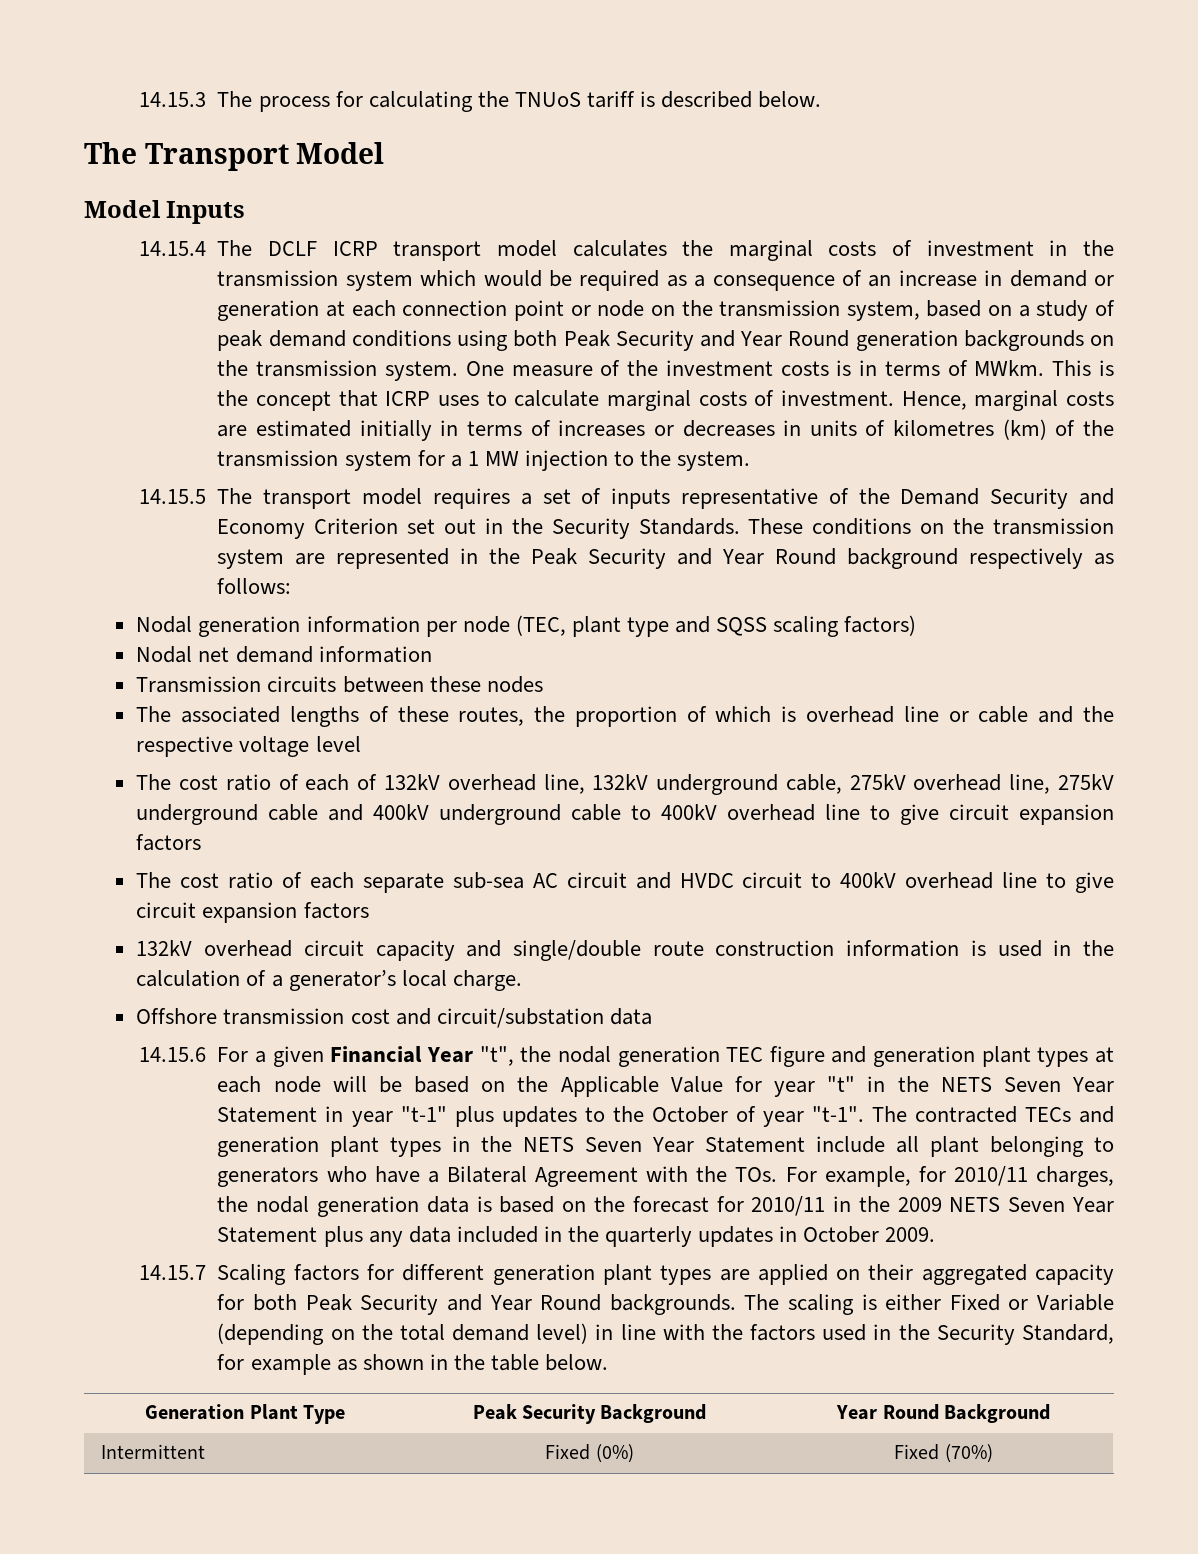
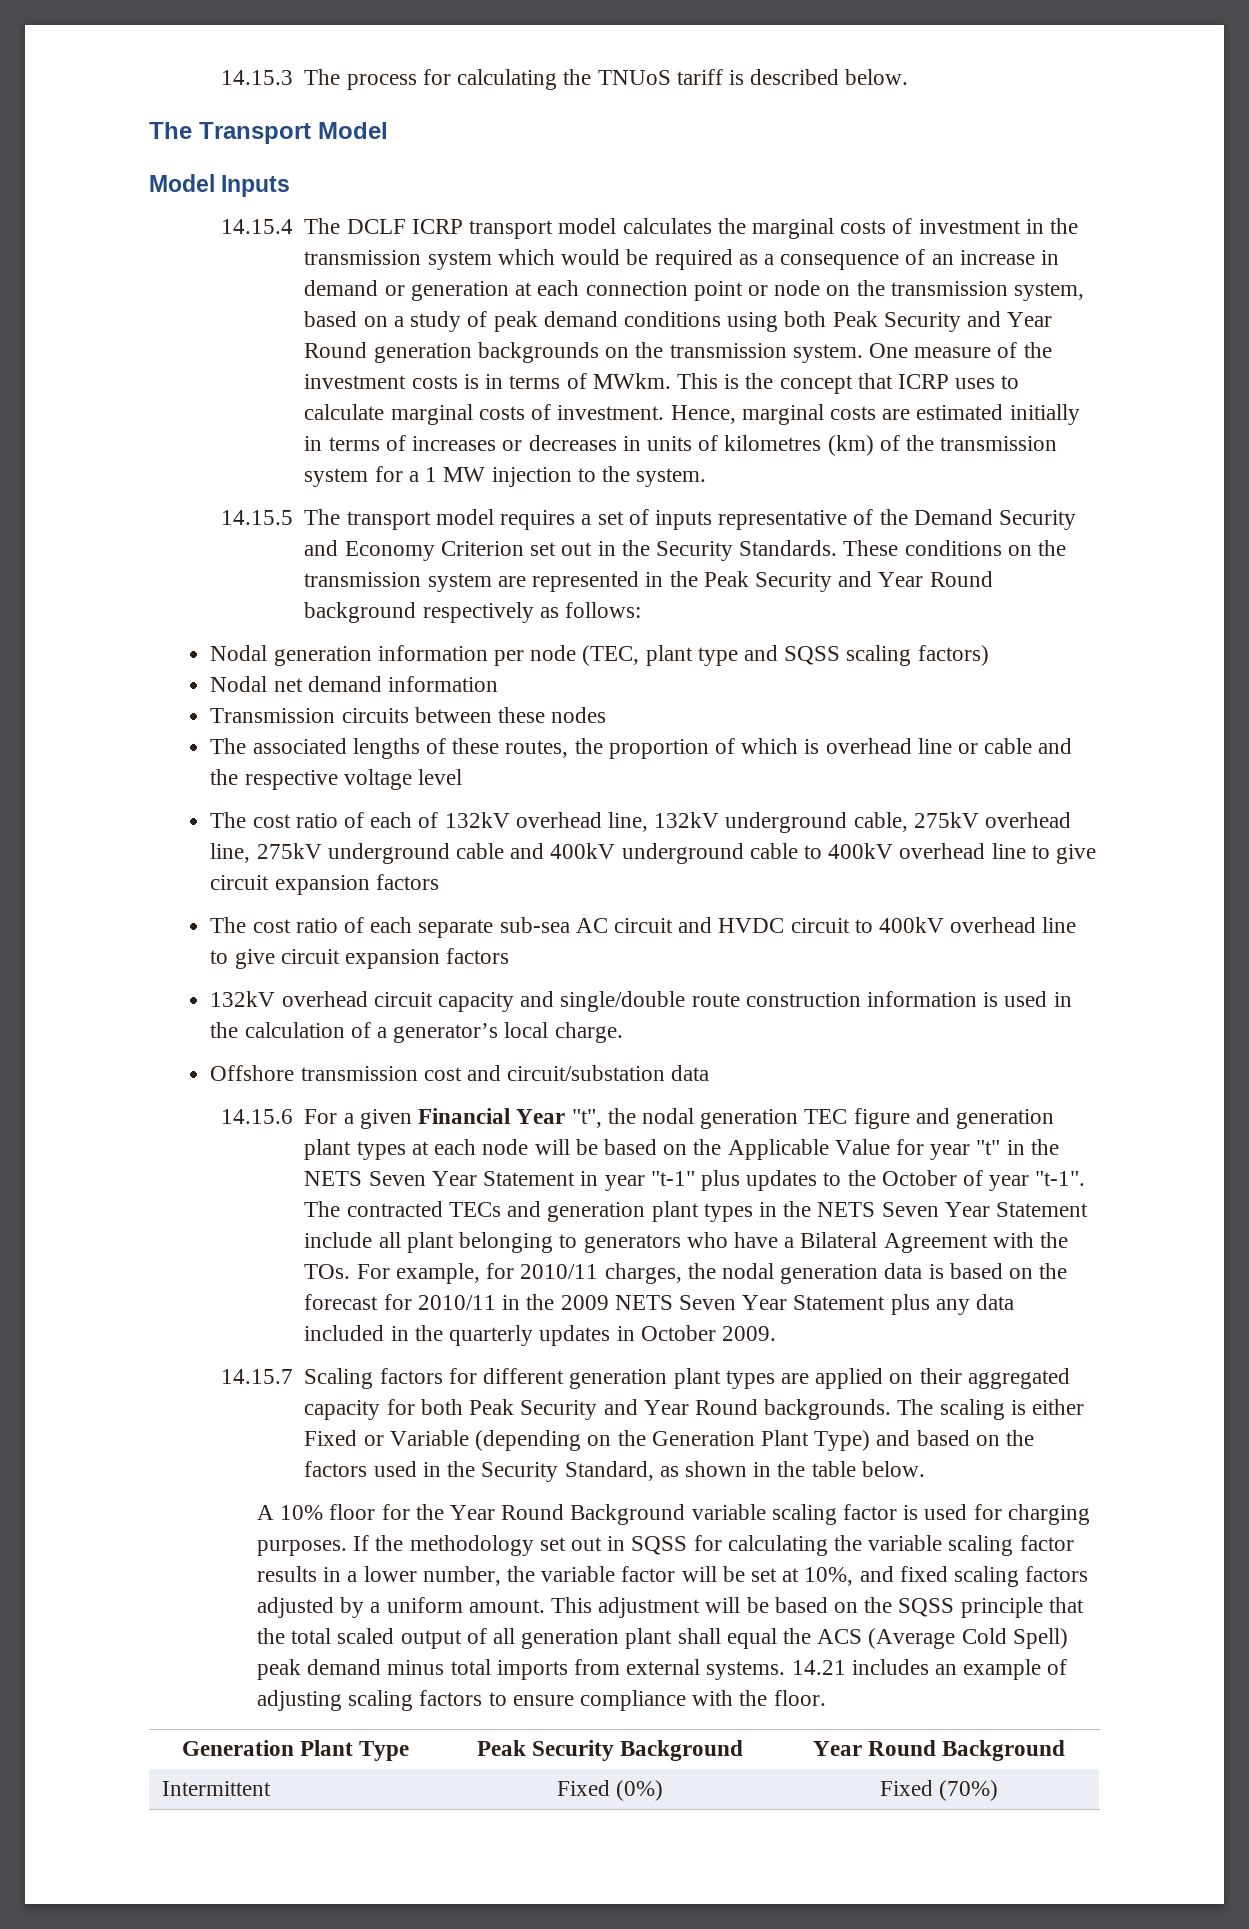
- The scaling is either Fixed or Variable (depending on the total demand level) in line with the factors used in the Security Standard, for example as shown in the table below.
+ The scaling is either Fixed or Variable (depending on the Generation Plant Type) and based on the factors used in the Security Standard, as shown in the table below.
+ A 10% floor for the Year Round Background variable scaling factor is used for charging purposes. If the methodology set out in SQSS for calculating the variable scaling factor results in a lower number, the variable factor will be set at 10%, and fixed scaling factors adjusted by a uniform amount. This adjustment will be based on the SQSS principle that the total scaled output of all generation plant shall equal the ACS (Average Cold Spell) peak demand minus total imports from external systems. 14.21 includes an example of adjusting scaling factors to ensure compliance with the floor.

